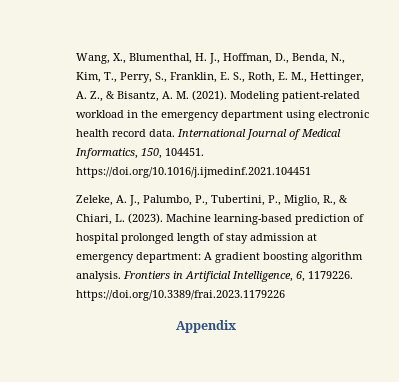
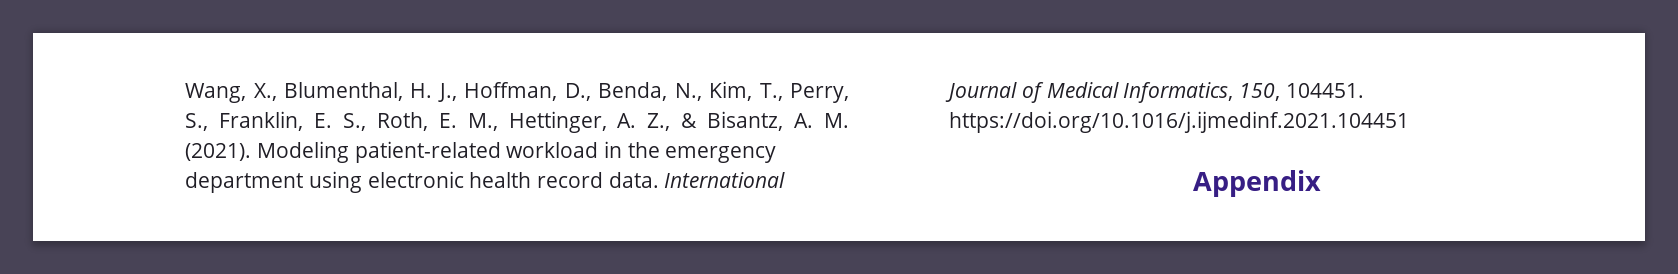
- Zeleke, A. J., Palumbo, P., Tubertini, P., Miglio, R., & Chiari, L. (2023). Machine learning-based prediction of hospital prolonged length of stay admission at emergency department: A gradient boosting algorithm analysis. Frontiers in Artificial Intelligence, 6, 1179226. https://doi.org/10.3389/frai.2023.1179226

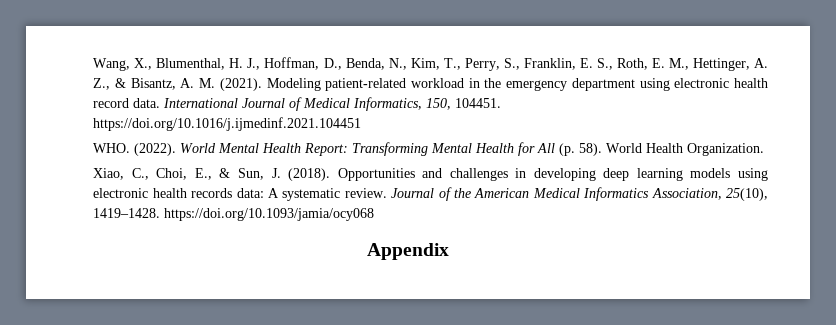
+ WHO. (2022). World Mental Health Report: Transforming Mental Health for All (p. 58). World Health Organization.
+ Xiao, C., Choi, E., & Sun, J. (2018). Opportunities and challenges in developing deep learning models using electronic health records data: A systematic review. Journal of the American Medical Informatics Association, 25(10), 1419–1428. https://doi.org/10.1093/jamia/ocy068

